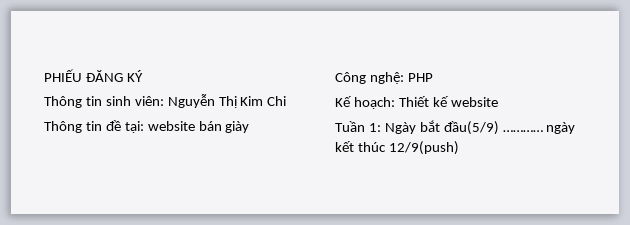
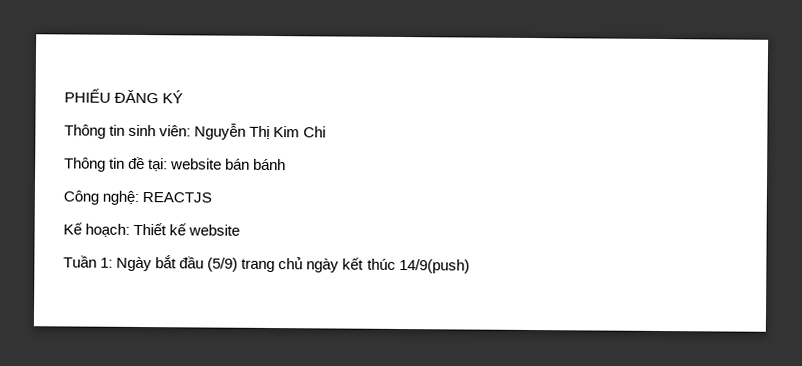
- Thông tin đề tại: website bán giày
+ Thông tin đề tại: website bán bánh
- Công nghệ: PHP
+ Công nghệ: REACTJS
- Tuần 1: Ngày bắt đầu(5/9) ………… ngày kết thúc 12/9(push)
+ Tuần 1: Ngày bắt đầu (5/9) trang chủ ngày kết thúc 14/9(push)

